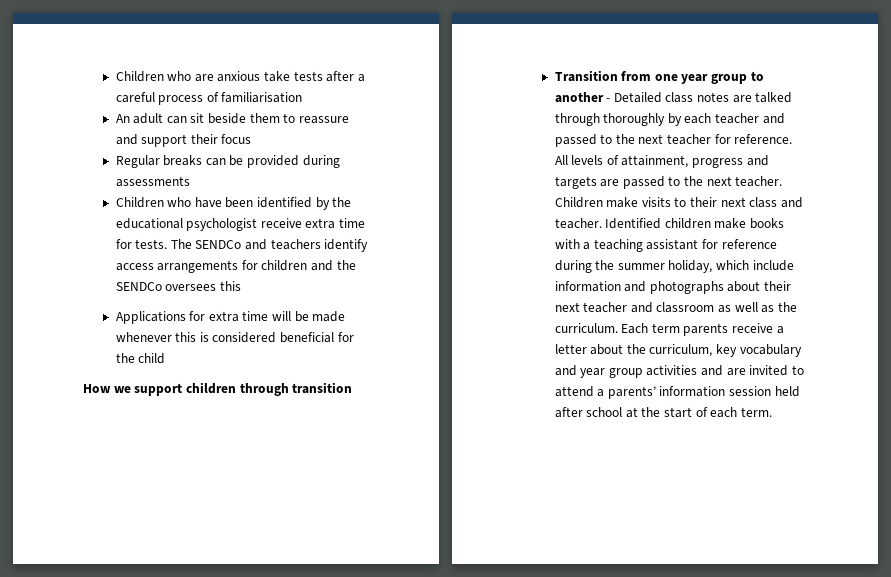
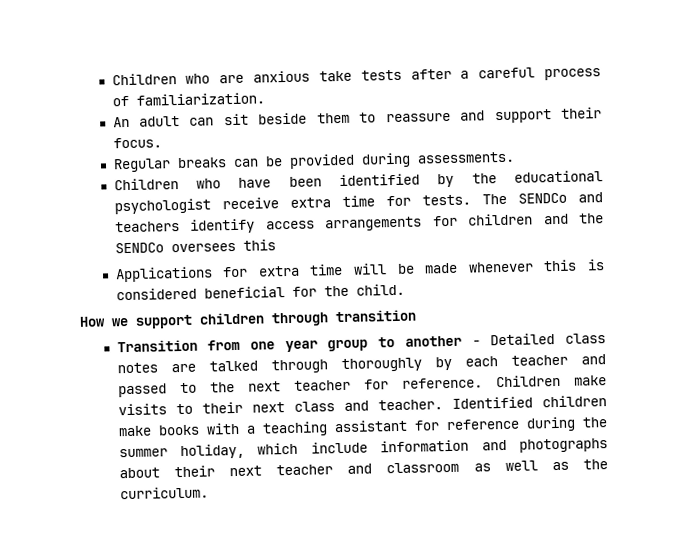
- Children who are anxious take tests after a careful process of familiarisation
+ Children who are anxious take tests after a careful process of familiarization.
- An adult can sit beside them to reassure and support their focus
+ An adult can sit beside them to reassure and support their focus.
- Regular breaks can be provided during assessments
+ Regular breaks can be provided during assessments.
- Applications for extra time will be made whenever this is considered beneficial for the child
+ Applications for extra time will be made whenever this is considered beneficial for the child.
- All levels of attainment, progress and targets are passed to the next teacher.
- Each term parents receive a letter about the curriculum, key vocabulary and year group activities and are invited to attend a parents’ information session held after school at the start of each term.

